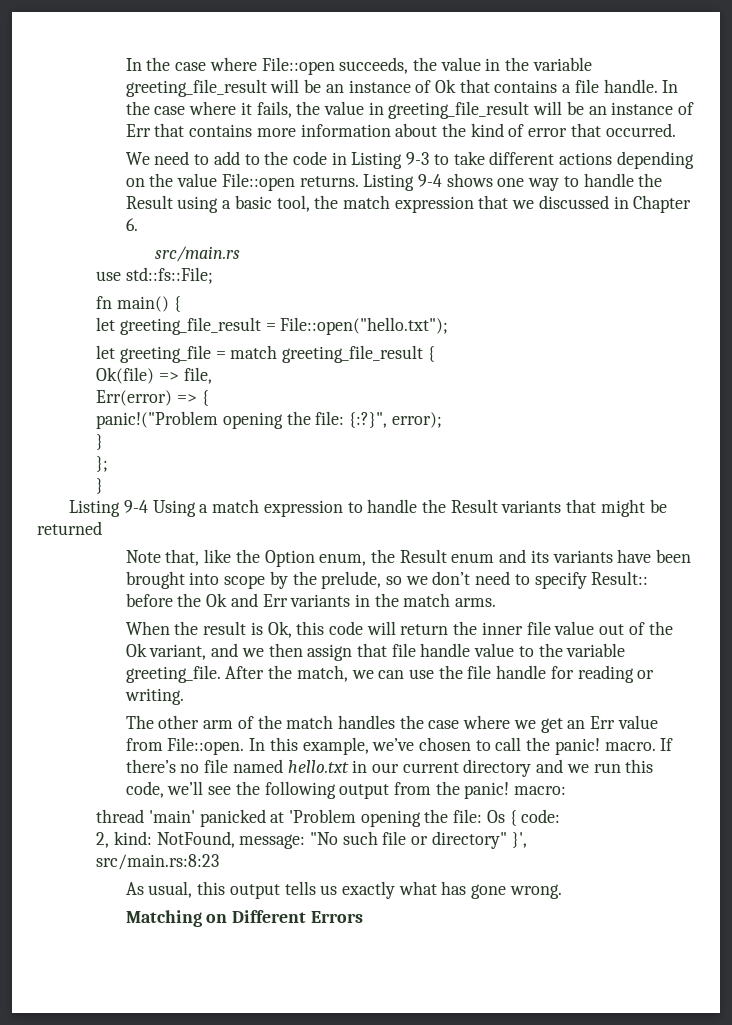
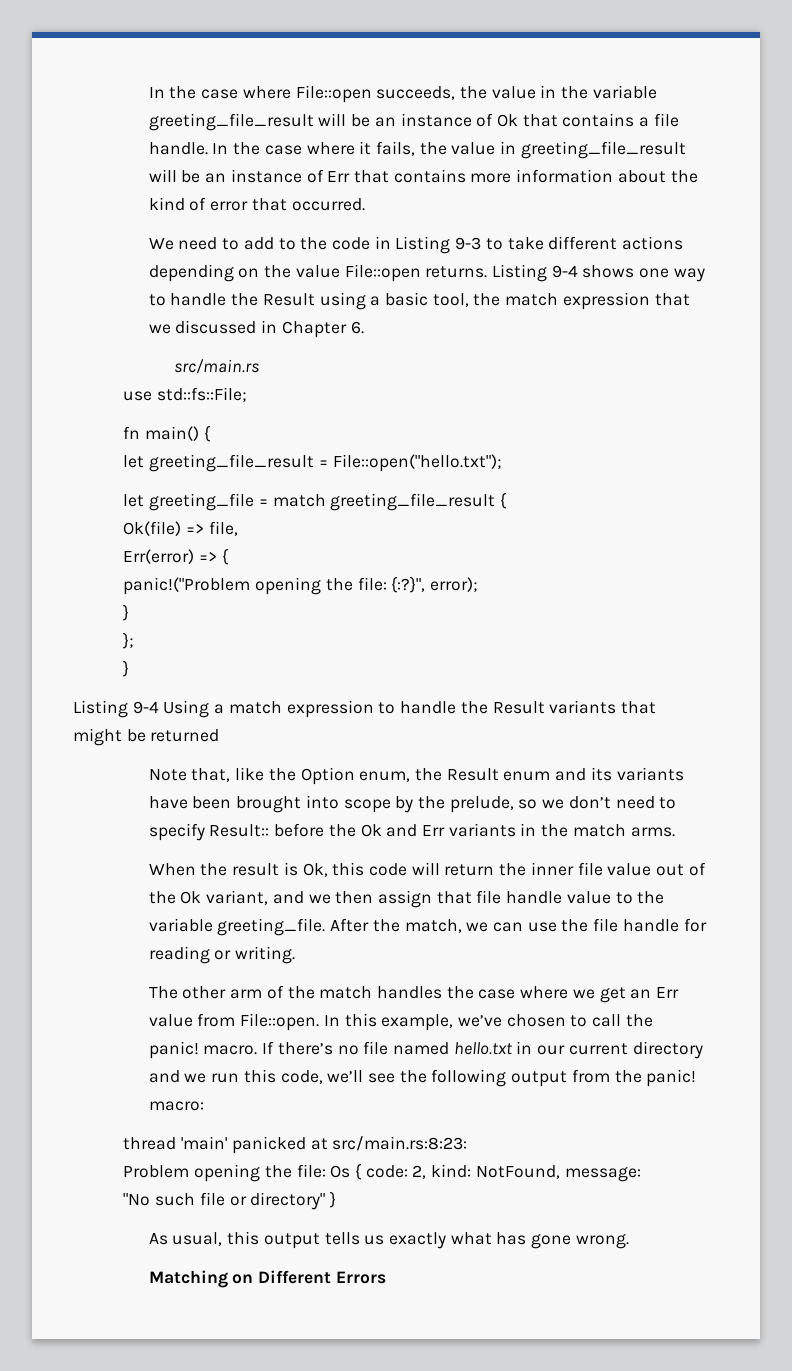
- thread 'main' panicked at 'Problem opening the file: Os { code:
- 2, kind: NotFound, message: "No such file or directory" }',
- src/main.rs:8:23
+ thread 'main' panicked at src/main.rs:8:23:
+ Problem opening the file: Os { code: 2, kind: NotFound, message:
+ "No such file or directory" }

